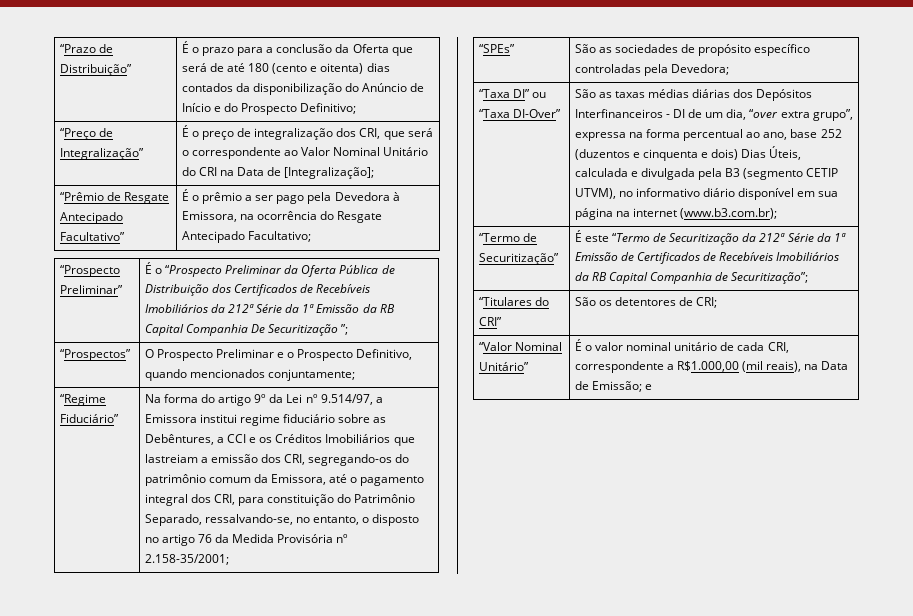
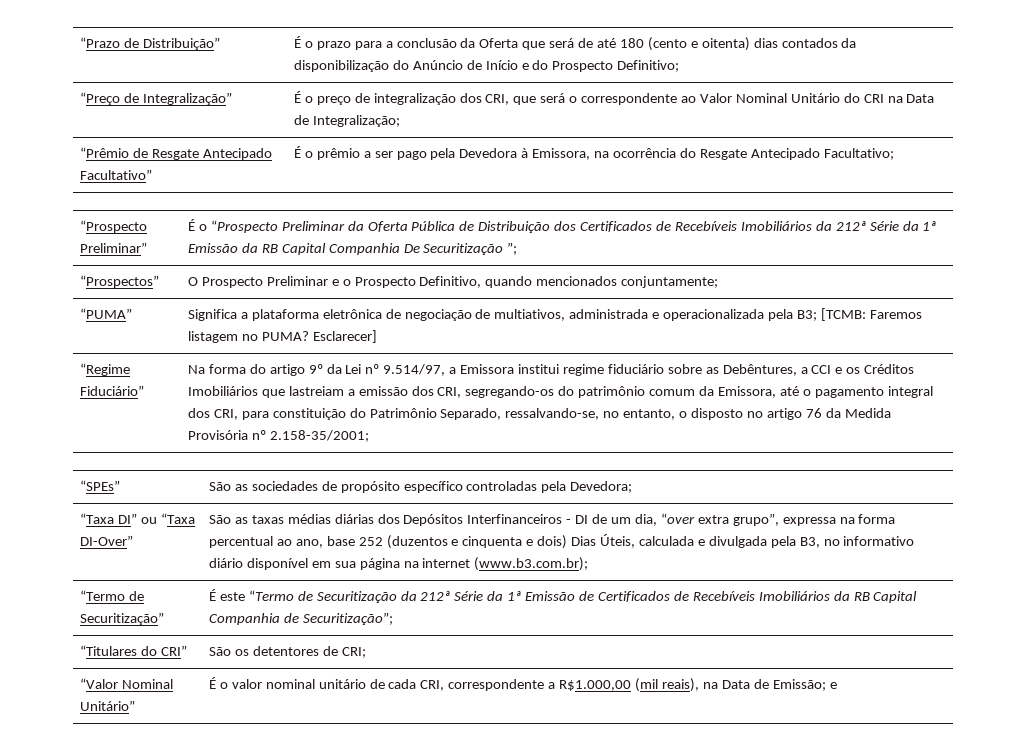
- “Preço de Integralização” | É o preço de integralização dos CRI, que será o correspondente ao Valor Nominal Unitário do CRI na Data de [Integralização];
+ “Preço de Integralização” | É o preço de integralização dos CRI, que será o correspondente ao Valor Nominal Unitário do CRI na Data de Integralização;
+ “PUMA” | Significa a plataforma eletrônica de negociação de multiativos, administrada e operacionalizada pela B3; [TCMB: Faremos listagem no PUMA? Esclarecer]
- São as taxas médias diárias dos Depósitos Interfinanceiros - DI de um dia, “over extra grupo”, expressa na forma percentual ao ano, base 252 (duzentos e cinquenta e dois) Dias Úteis, calculada e divulgada pela B3 (segmento CETIP UTVM), no informativo diário disponível em sua página na internet (www.b3.com.br);
+ São as taxas médias diárias dos Depósitos Interfinanceiros - DI de um dia, “over extra grupo”, expressa na forma percentual ao ano, base 252 (duzentos e cinquenta e dois) Dias Úteis, calculada e divulgada pela B3, no informativo diário disponível em sua página na internet (www.b3.com.br);

